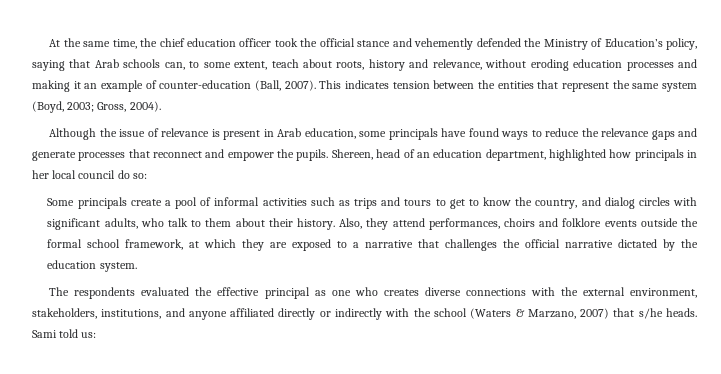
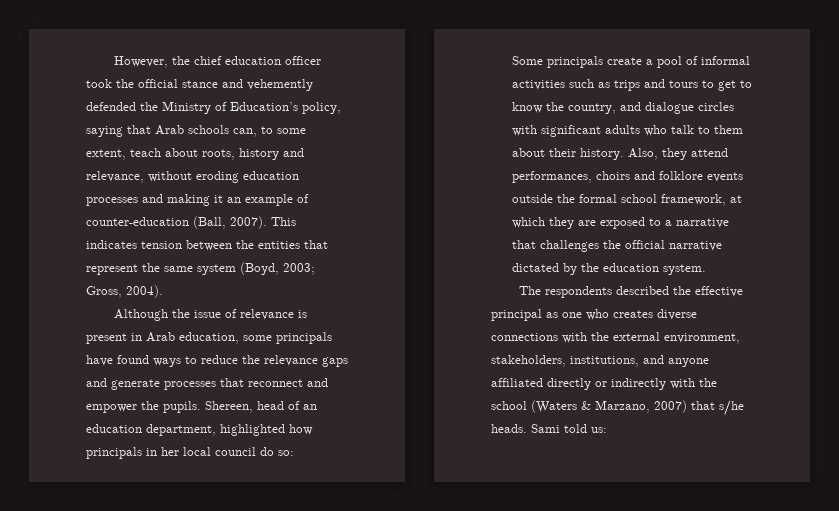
- At the same time, the chief education officer took the official stance and vehemently defended the Ministry of Education’s policy, saying that Arab schools can, to some extent, teach about roots, history and relevance, without eroding education processes and making it an example of counter-education (Ball, 2007).
+ However, the chief education officer took the official stance and vehemently defended the Ministry of Education’s policy, saying that Arab schools can, to some extent, teach about roots, history and relevance, without eroding education processes and making it an example of counter-education (Ball, 2007).
- Some principals create a pool of informal activities such as trips and tours to get to know the country, and dialog circles with significant adults, who talk to them about their history.
+ Some principals create a pool of informal activities such as trips and tours to get to know the country, and dialogue circles with significant adults who talk to them about their history.
- The respondents evaluated the effective principal as one who creates diverse connections with the external environment, stakeholders, institutions, and anyone affiliated directly or indirectly with the school (Waters & Marzano, 2007) that s/he heads.
+ The respondents described the effective principal as one who creates diverse connections with the external environment, stakeholders, institutions, and anyone affiliated directly or indirectly with the school (Waters & Marzano, 2007) that s/he heads.

